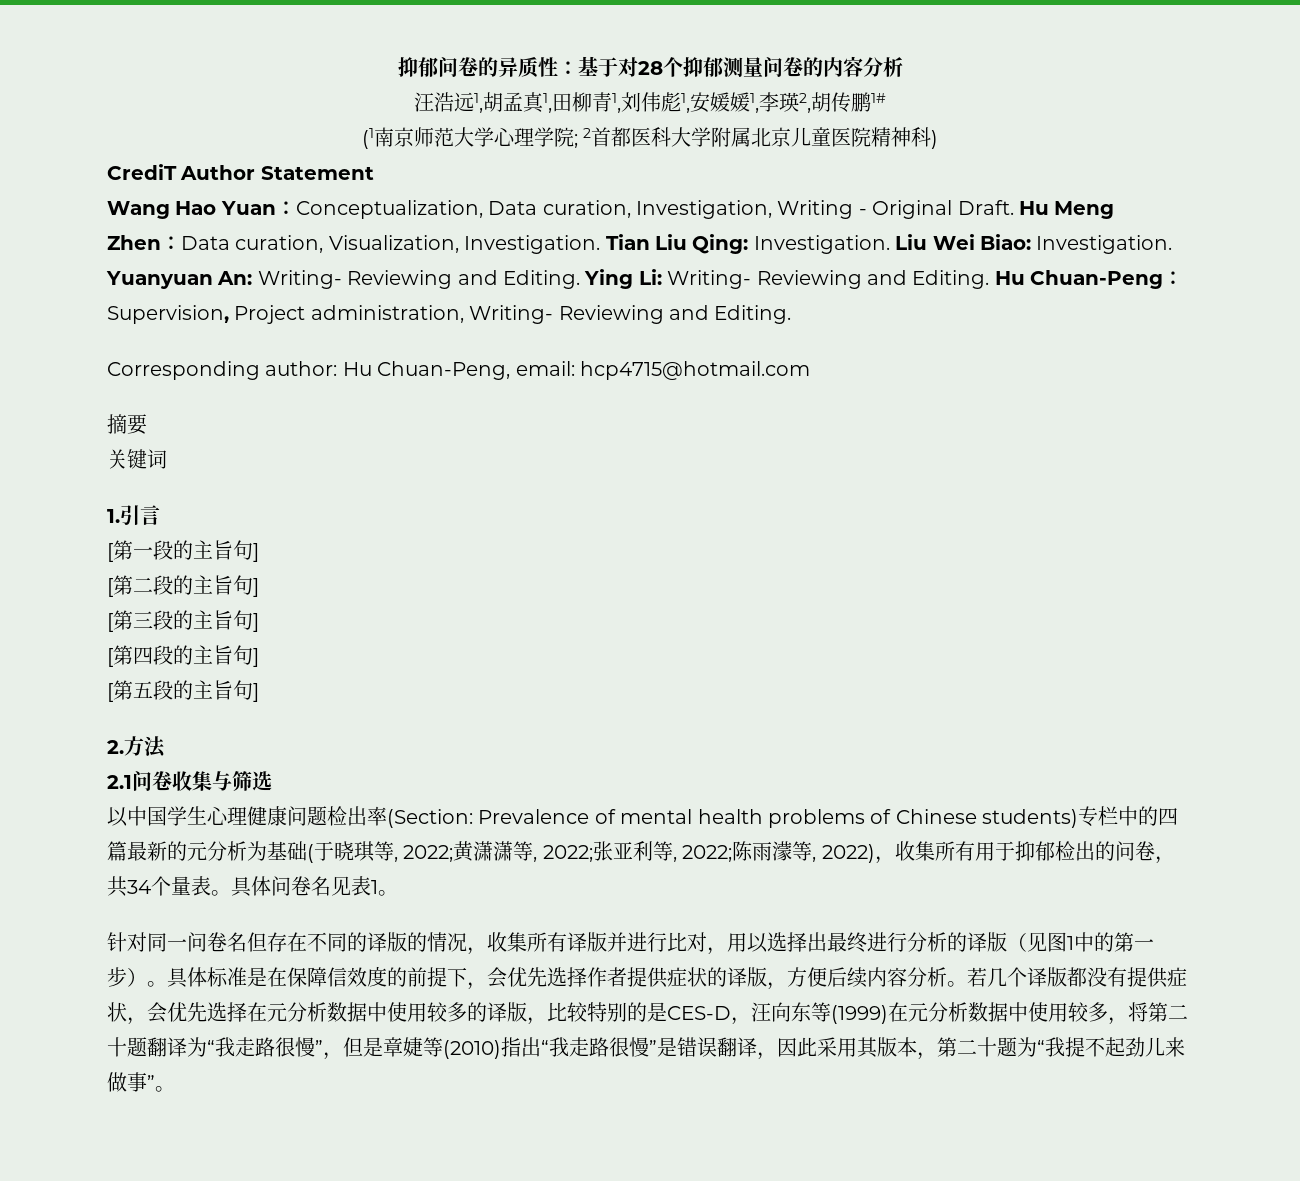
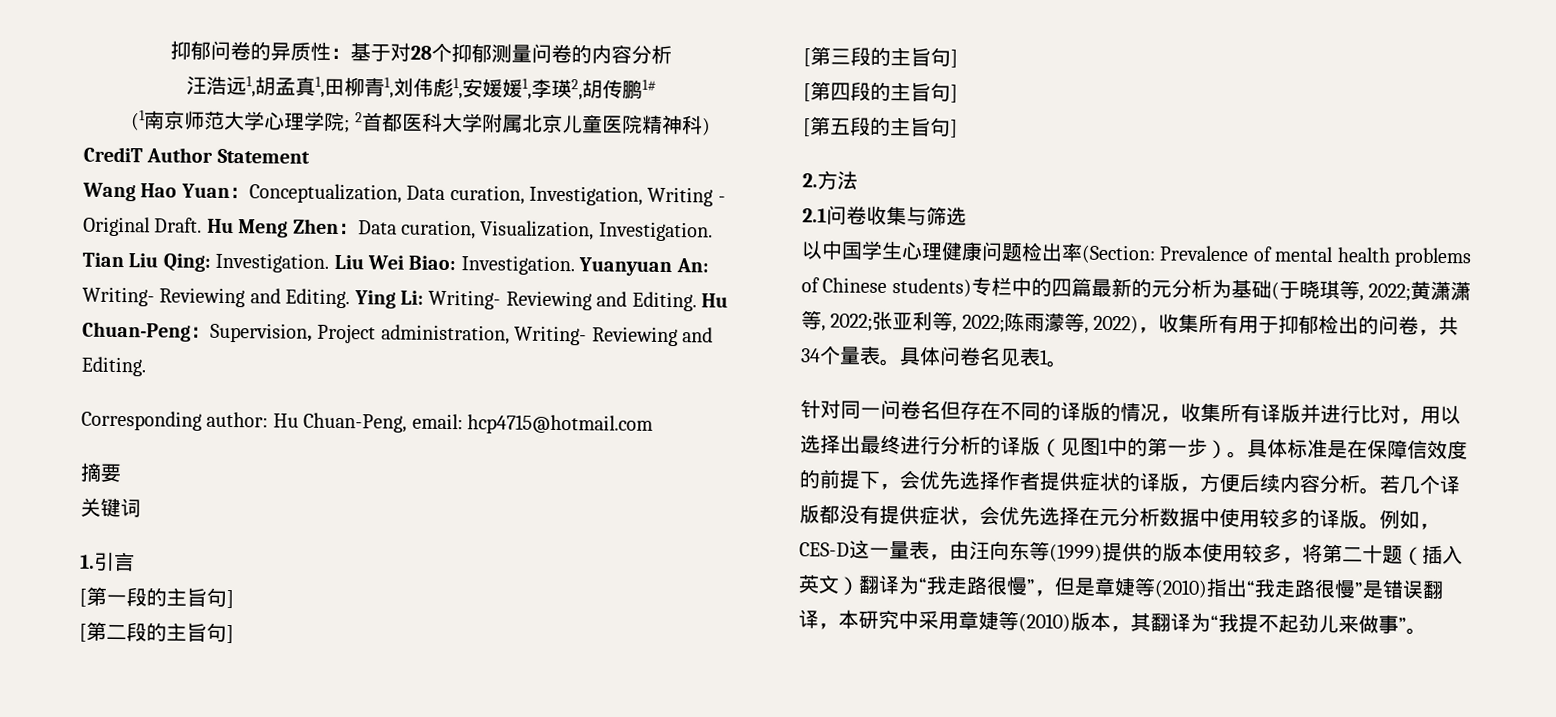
- 若几个译版都没有提供症状，会优先选择在元分析数据中使用较多的译版，比较特别的是CES-D，汪向东等(1999)在元分析数据中使用较多，将第二十题翻译为“我走路很慢”，但是章婕等(2010)指出“我走路很慢”是错误翻译，因此采用其版本，第二十题为“我提不起劲儿来做事”。
+ 若几个译版都没有提供症状，会优先选择在元分析数据中使用较多的译版。例如，CES-D这一量表，由汪向东等(1999)提供的版本使用较多，将第二十题（插入英文）翻译为“我走路很慢”，但是章婕等(2010)指出“我走路很慢”是错误翻译，本研究中采用章婕等(2010)版本，其翻译为“我提不起劲儿来做事”。

